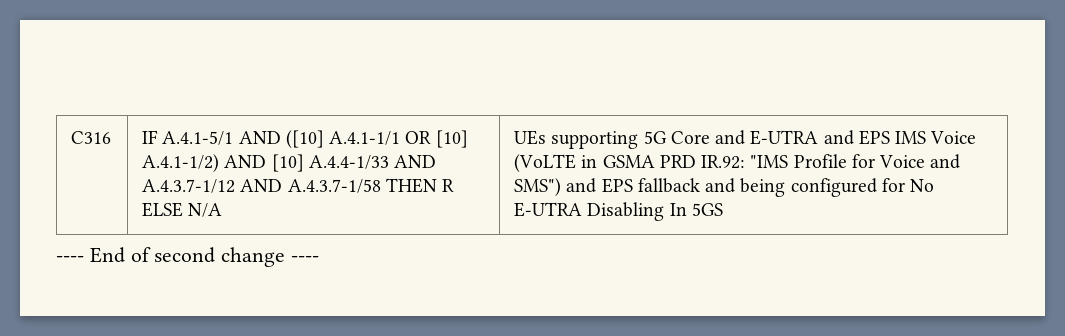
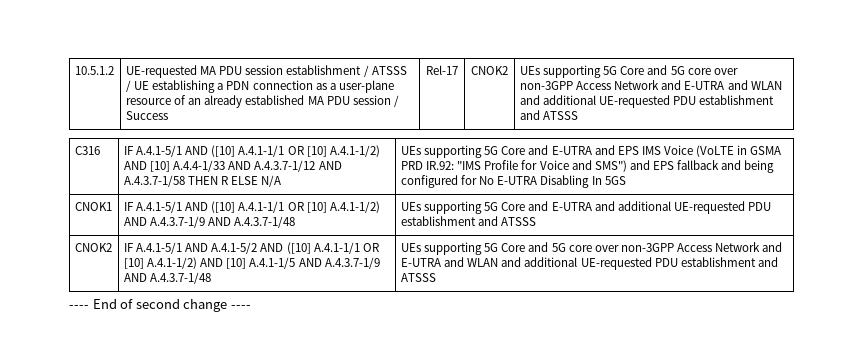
+ 10.5.1.2 | UE-requested MA PDU session establishment / ATSSS / UE establishing a PDN connection as a user-plane resource of an already established MA PDU session / Success | Rel-17 | CNOK2 | UEs supporting 5G Core and 5G core over non-3GPP Access Network and E-UTRA and WLAN and additional UE-requested PDU establishment and ATSSS
+ CNOK1 | IF A.4.1-5/1 AND ([10] A.4.1-1/1 OR [10] A.4.1-1/2) AND A.4.3.7-1/9 AND A.4.3.7-1/48 | UEs supporting 5G Core and E-UTRA and additional UE-requested PDU establishment and ATSSS
+ CNOK2 | IF A.4.1-5/1 AND A.4.1-5/2 AND ([10] A.4.1-1/1 OR [10] A.4.1-1/2) AND [10] A.4.1-1/5 AND A.4.3.7-1/9 AND A.4.3.7-1/48 | UEs supporting 5G Core and 5G core over non-3GPP Access Network and E-UTRA and WLAN and additional UE-requested PDU establishment and ATSSS

